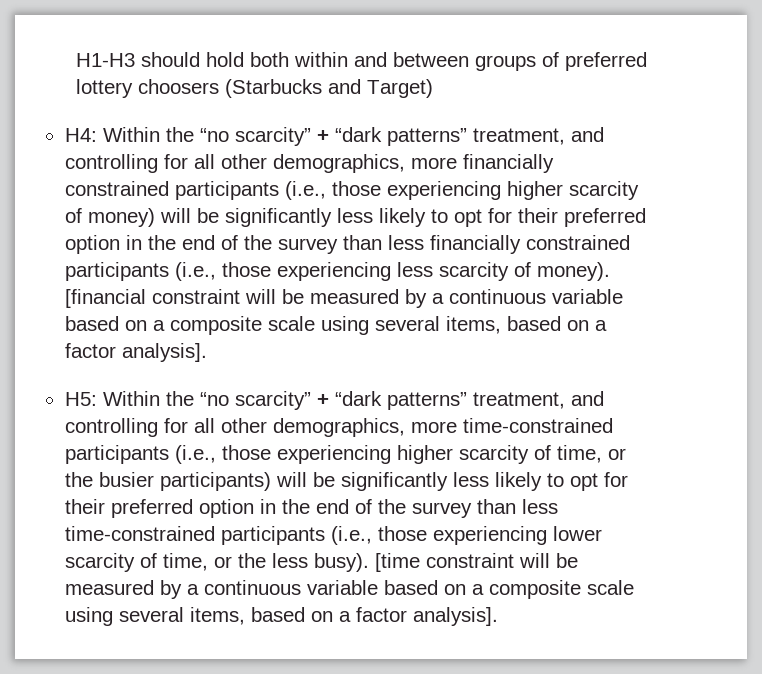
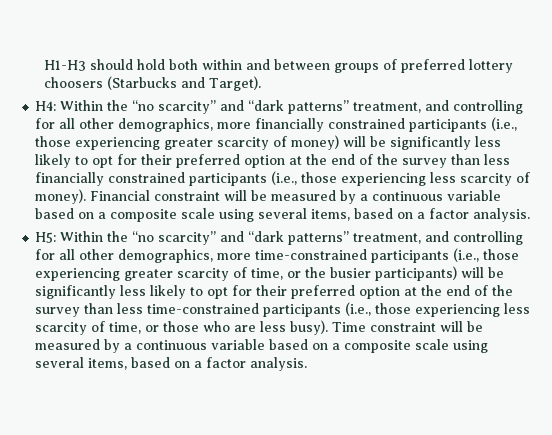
- H1-H3 should hold both within and between groups of preferred lottery choosers (Starbucks and Target)
+ H1-H3 should hold both within and between groups of preferred lottery choosers (Starbucks and Target).
- H4: Within the “no scarcity” + “dark patterns” treatment, and controlling for all other demographics, more financially constrained participants (i.e., those experiencing higher scarcity of money) will be significantly less likely to opt for their preferred option in the end of the survey than less financially constrained participants (i.e., those experiencing less scarcity of money).
+ H4: Within the “no scarcity” and “dark patterns” treatment, and controlling for all other demographics, more financially constrained participants (i.e., those experiencing greater scarcity of money) will be significantly less likely to opt for their preferred option at the end of the survey than less financially constrained participants (i.e., those experiencing less scarcity of money).
- [financial constraint will be measured by a continuous variable based on a composite scale using several items, based on a factor analysis].
+ Financial constraint will be measured by a continuous variable based on a composite scale using several items, based on a factor analysis.
- H5: Within the “no scarcity” + “dark patterns” treatment, and controlling for all other demographics, more time-constrained participants (i.e., those experiencing higher scarcity of time, or the busier participants) will be significantly less likely to opt for their preferred option in the end of the survey than less time-constrained participants (i.e., those experiencing lower scarcity of time, or the less busy).
+ H5: Within the “no scarcity” and “dark patterns” treatment, and controlling for all other demographics, more time-constrained participants (i.e., those experiencing greater scarcity of time, or the busier participants) will be significantly less likely to opt for their preferred option at the end of the survey than less time-constrained participants (i.e., those experiencing less scarcity of time, or those who are less busy).
- [time constraint will be measured by a continuous variable based on a composite scale using several items, based on a factor analysis].
+ Time constraint will be measured by a continuous variable based on a composite scale using several items, based on a factor analysis.

